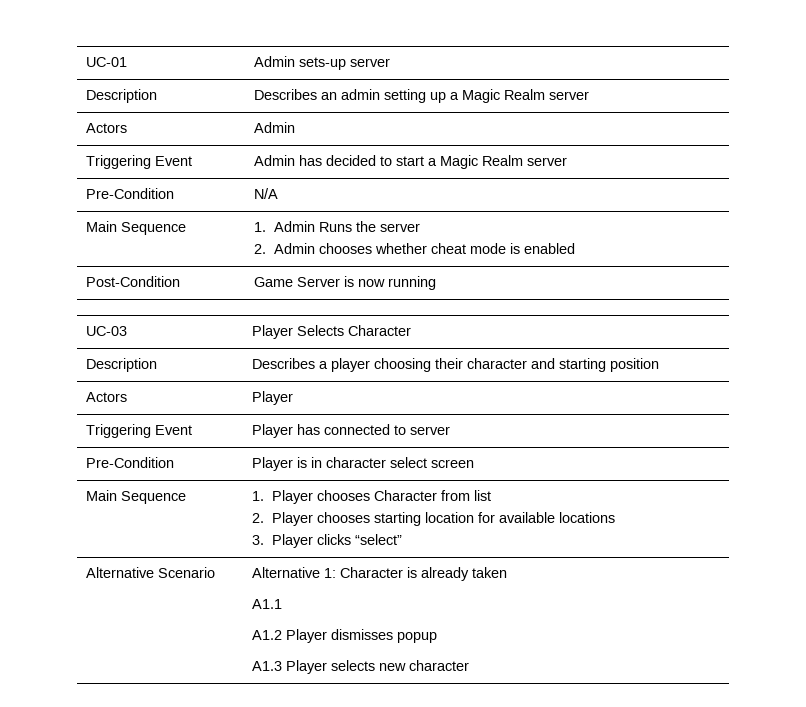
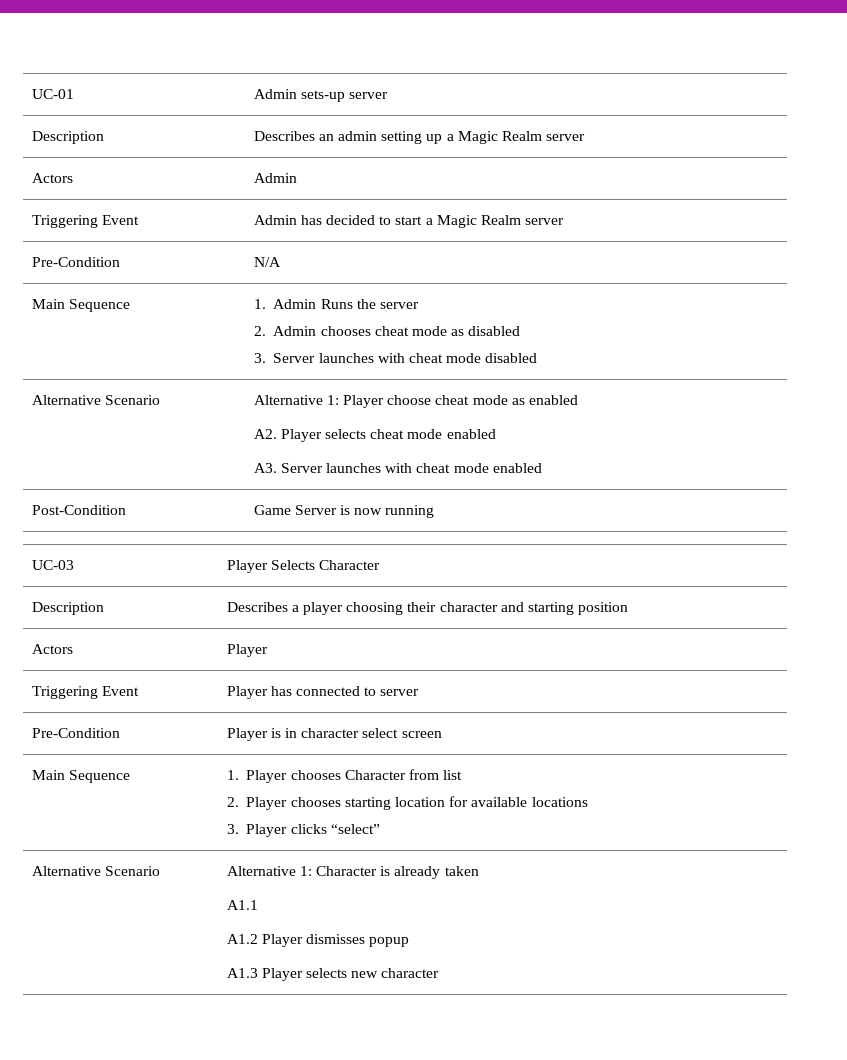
  Main Sequence | 1. Admin Runs the server
- 2. Admin chooses whether cheat mode is enabled
+ 2. Admin chooses cheat mode as disabled
+ 3. Server launches with cheat mode disabled
+ Alternative Scenario | Alternative 1: Player choose cheat mode as enabled
+ A2. Player selects cheat mode enabled
+ A3. Server launches with cheat mode enabled

